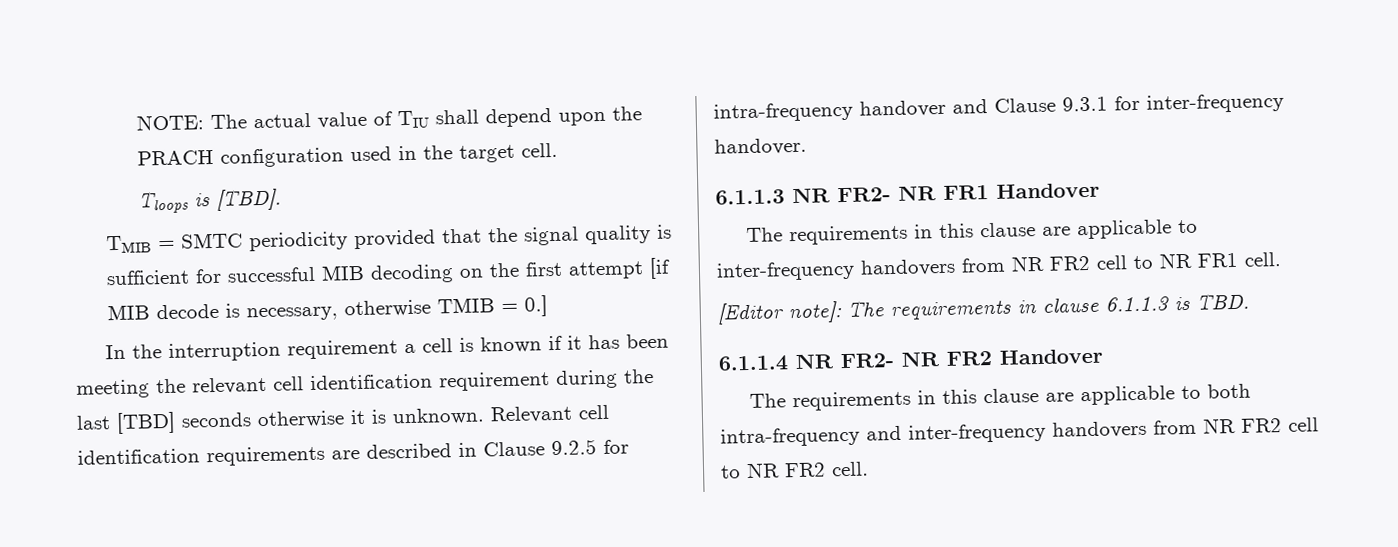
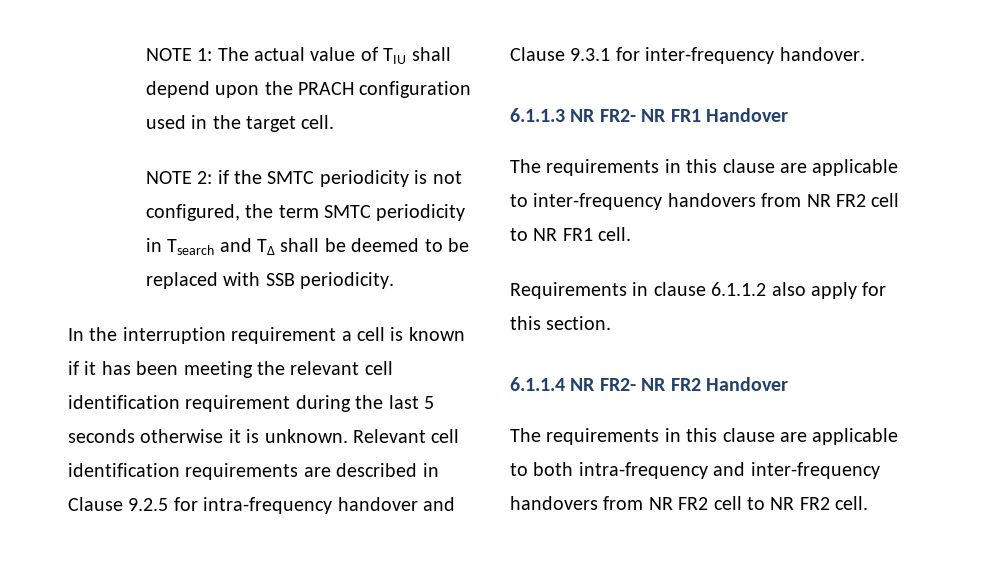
- NOTE: The actual value of TIU shall depend upon the PRACH configuration used in the target cell.
+ NOTE 1: The actual value of TIU shall depend upon the PRACH configuration used in the target cell.
- Tloops is [TBD].
- TMIB = SMTC periodicity provided that the signal quality is sufficient for successful MIB decoding on the first attempt [if MIB decode is necessary, otherwise TMIB = 0.]
+ NOTE 2: if the SMTC periodicity is not configured, the term SMTC periodicity in Tsearch and T∆ shall be deemed to be replaced with SSB periodicity.
- In the interruption requirement a cell is known if it has been meeting the relevant cell identification requirement during the last [TBD] seconds otherwise it is unknown.
+ In the interruption requirement a cell is known if it has been meeting the relevant cell identification requirement during the last 5 seconds otherwise it is unknown.
- [Editor note]: The requirements in clause 6.1.1.3 is TBD.
+ Requirements in clause 6.1.1.2 also apply for this section.

